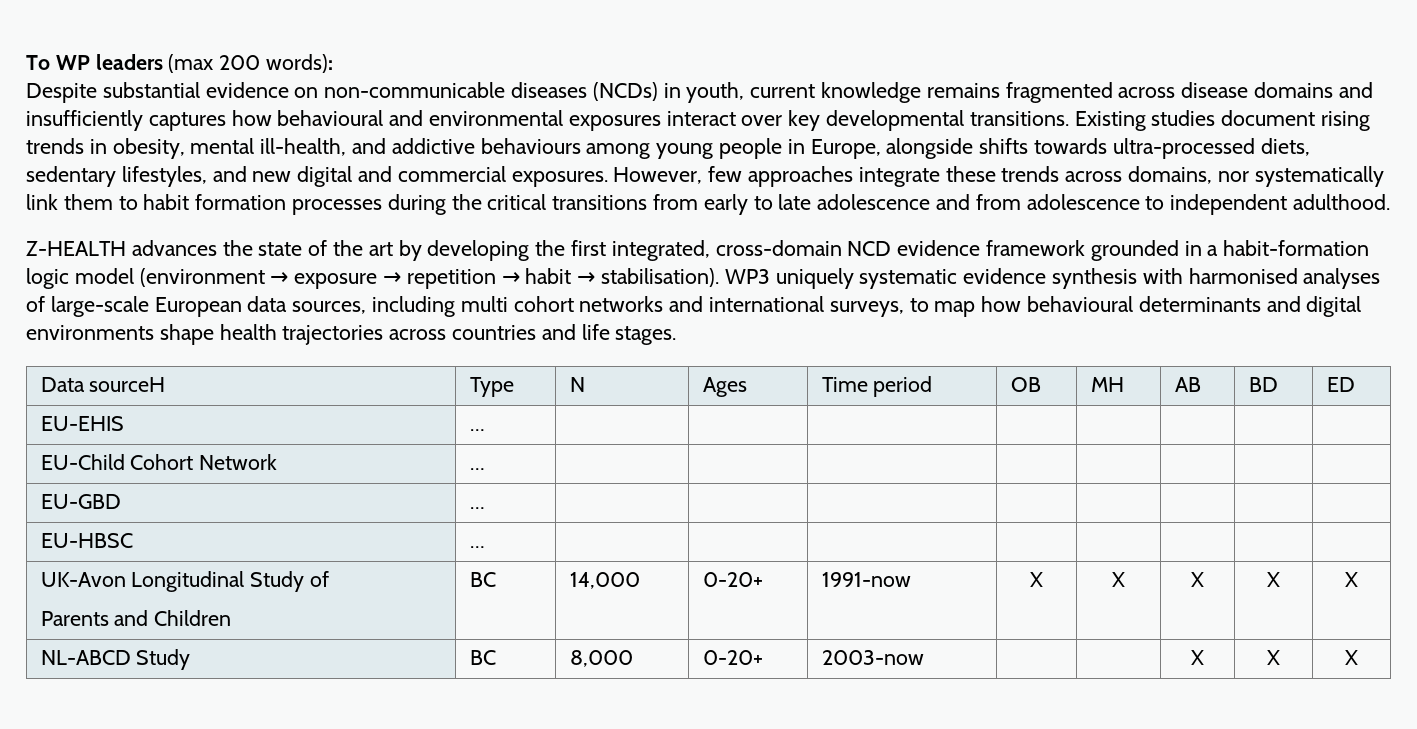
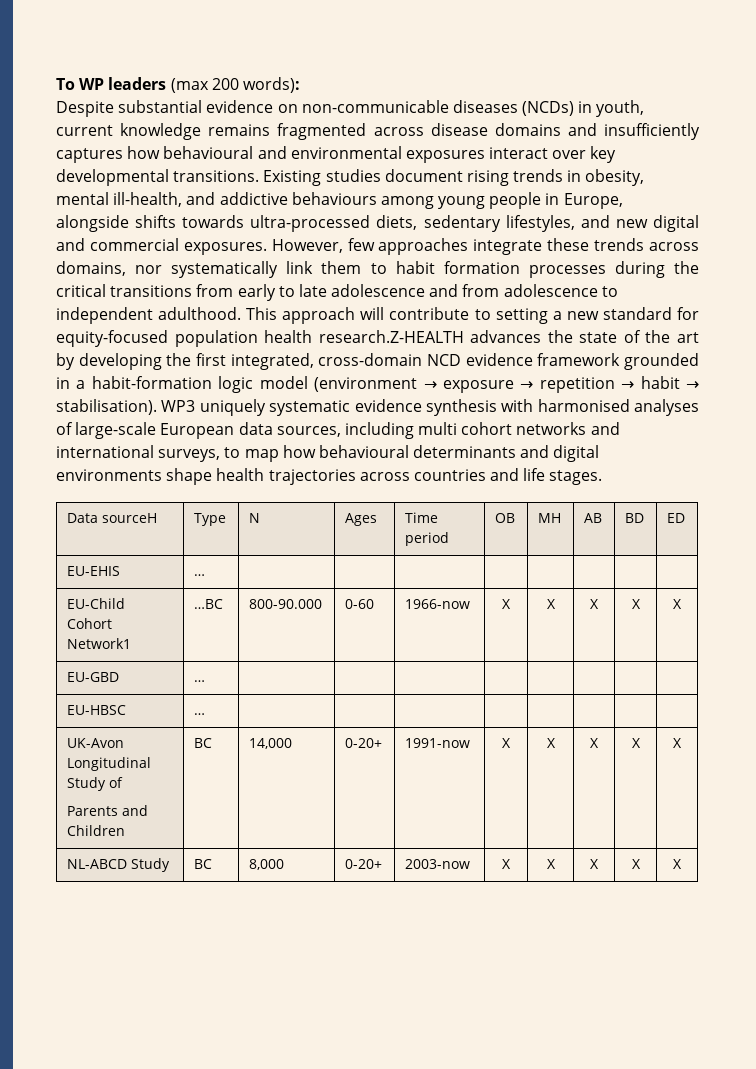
- However, few approaches integrate these trends across domains, nor systematically link them to habit formation processes during the critical transitions from early to late adolescence and from adolescence to independent adulthood.
- Z-HEALTH advances the state of the art by developing the first integrated, cross-domain NCD evidence framework grounded in a habit-formation logic model (environment → exposure → repetition → habit → stabilisation).
+ However, few approaches integrate these trends across domains, nor systematically link them to habit formation processes during the critical transitions from early to late adolescence and from adolescence to independent adulthood. This approach will contribute to setting a new standard for equity-focused population health research.Z-HEALTH advances the state of the art by developing the first integrated, cross-domain NCD evidence framework grounded in a habit-formation logic model (environment → exposure → repetition → habit → stabilisation).
- EU-Child Cohort Network | … | | | | | | | |
+ EU-Child Cohort Network1 | …BC | 800-90.000 | 0-60 | 1966-now | X | X | X | X | X
- NL-ABCD Study | BC | 8,000 | 0-20+ | 2003-now | | | X | X | X
+ NL-ABCD Study | BC | 8,000 | 0-20+ | 2003-now | X | X | X | X | X

